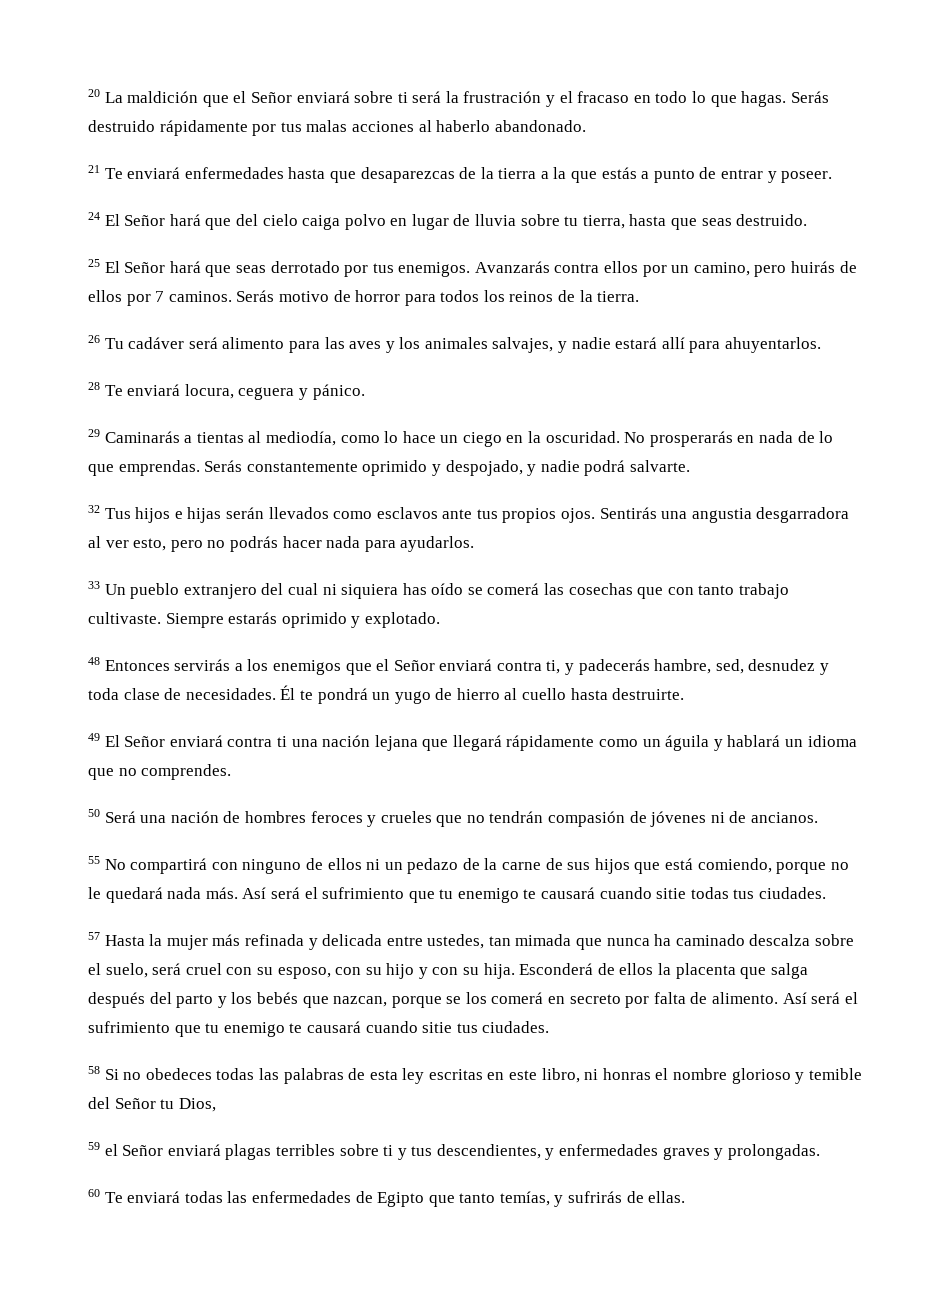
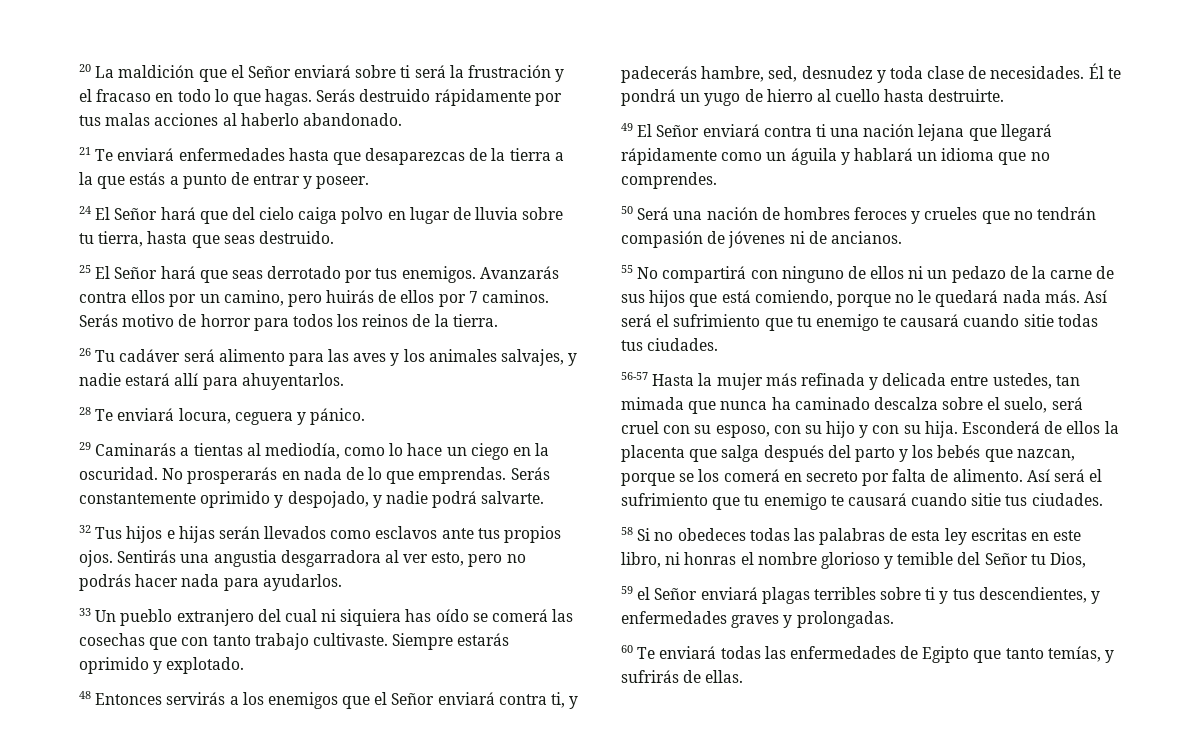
- 57 Hasta la mujer más refinada y delicada entre ustedes, tan mimada que nunca ha caminado descalza sobre el suelo, será cruel con su esposo, con su hijo y con su hija.
+ 56-57 Hasta la mujer más refinada y delicada entre ustedes, tan mimada que nunca ha caminado descalza sobre el suelo, será cruel con su esposo, con su hijo y con su hija.

